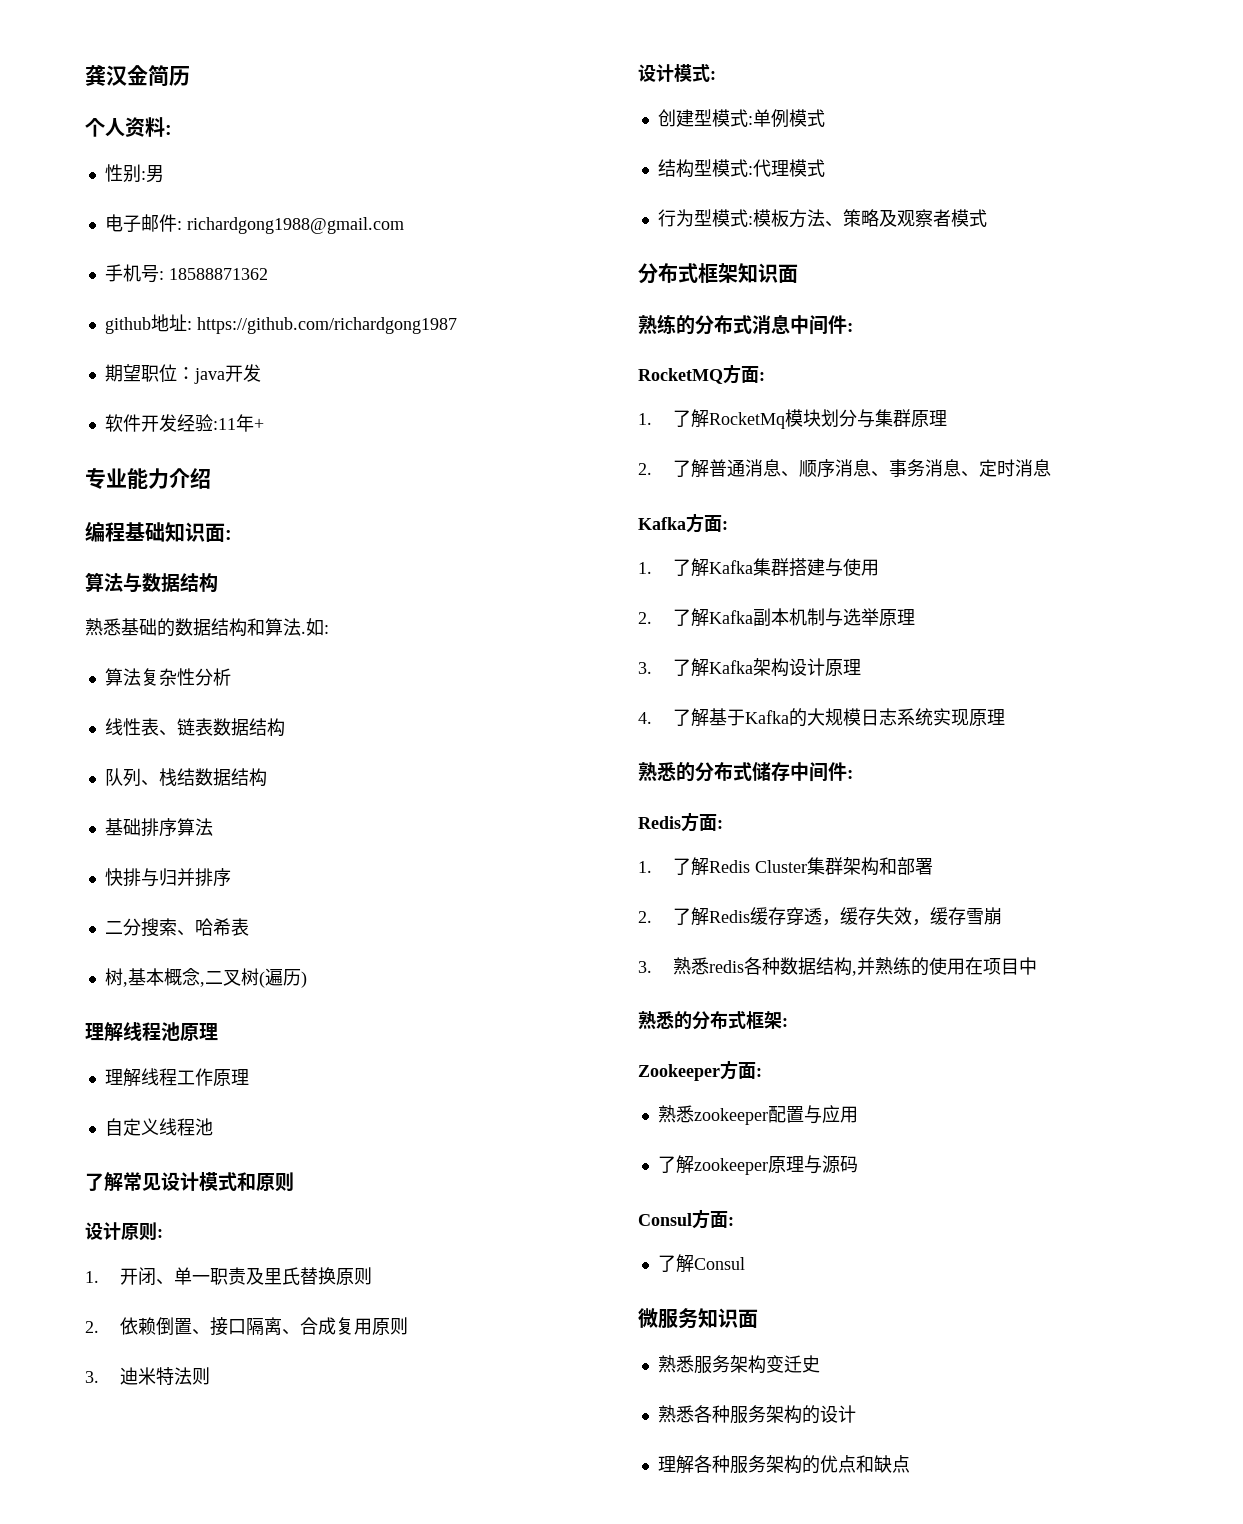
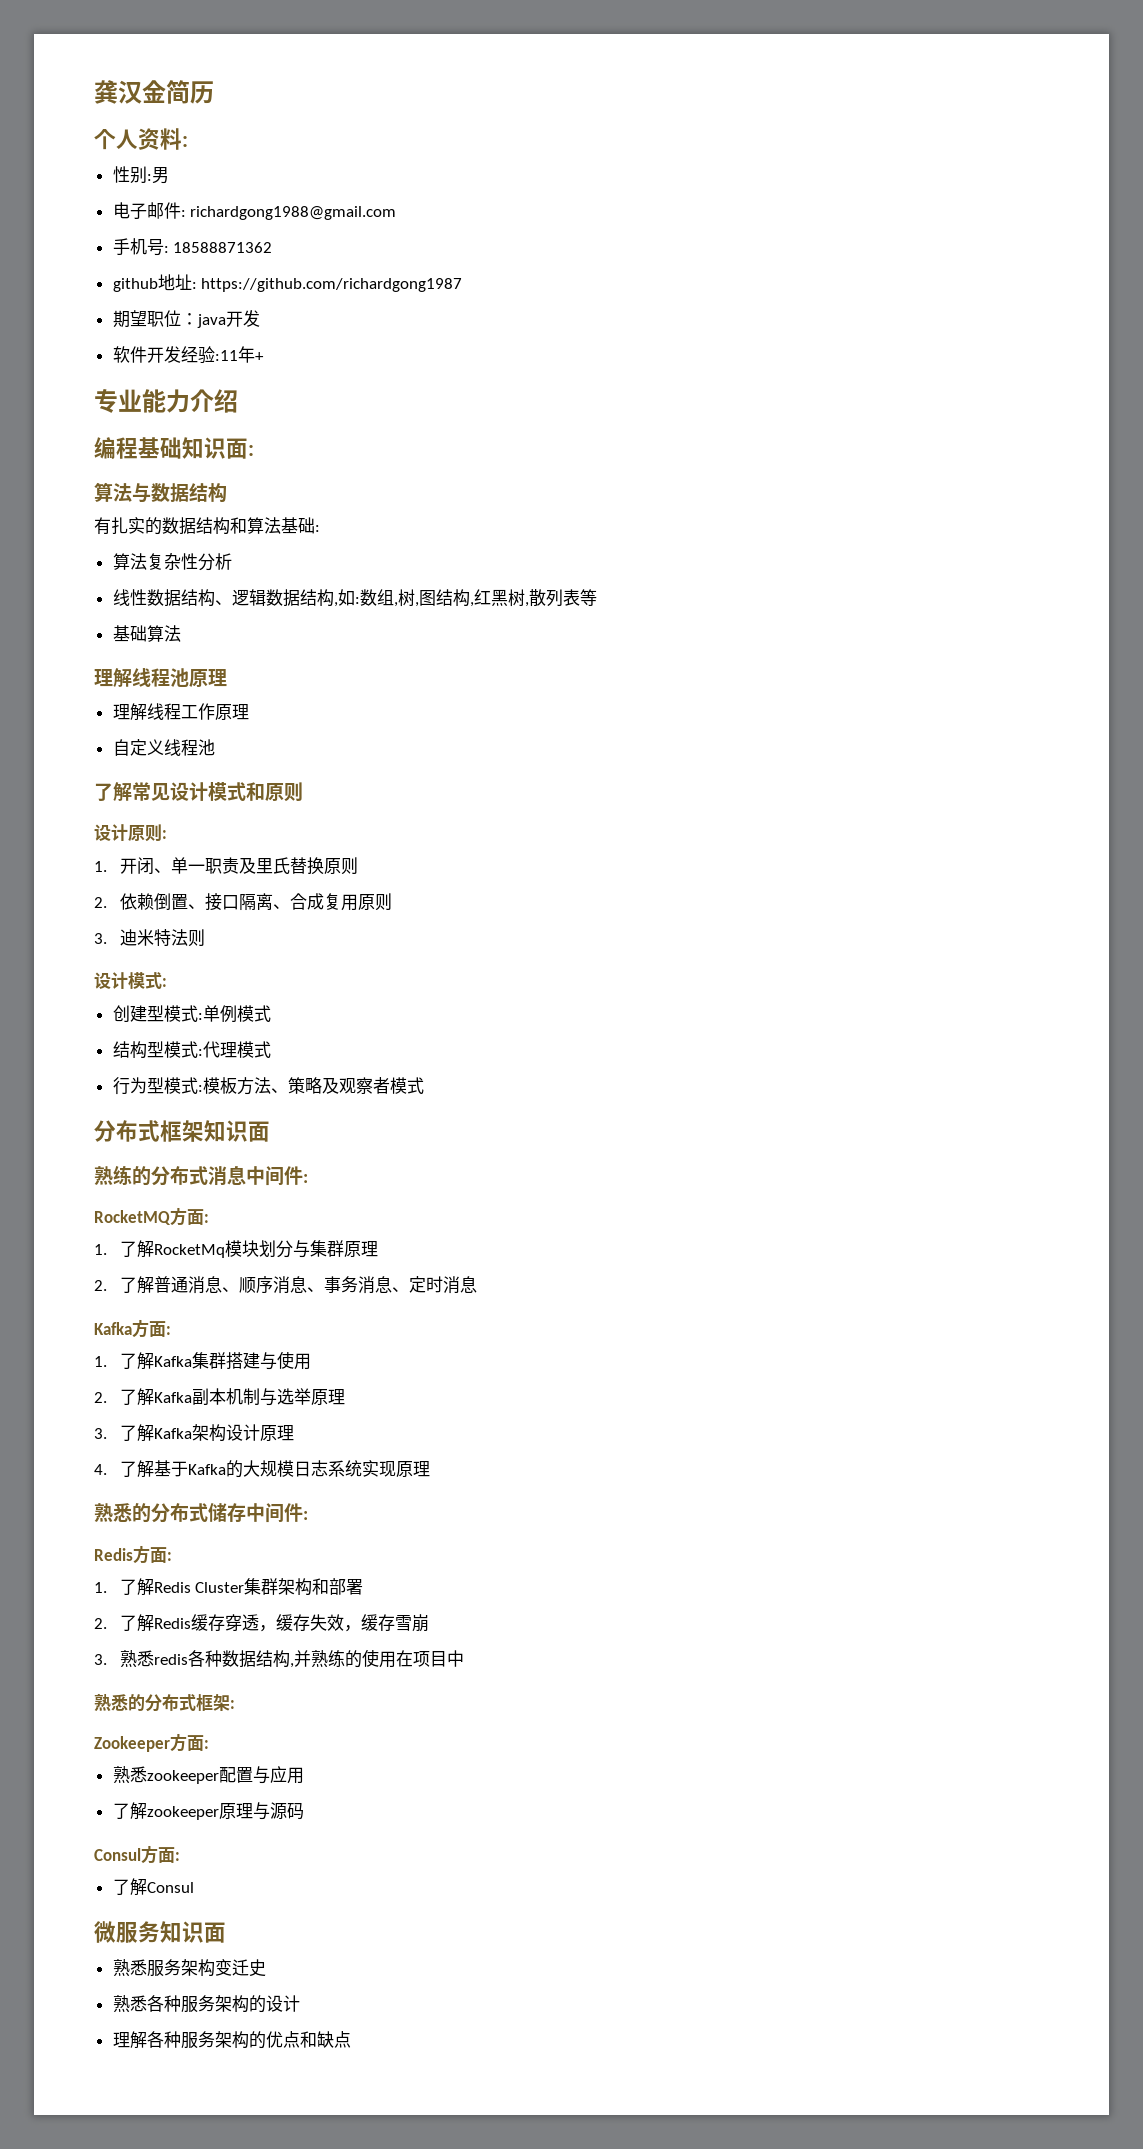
- 熟悉基础的数据结构和算法.如:
+ 有扎实的数据结构和算法基础:
- 线性表、链表数据结构
- 队列、栈结数据结构
- 基础排序算法
- 快排与归并排序
- 二分搜索、哈希表
- 树,基本概念,二叉树(遍历)
+ 线性数据结构、逻辑数据结构,如:数组,树,图结构,红黑树,散列表等
+ 基础算法

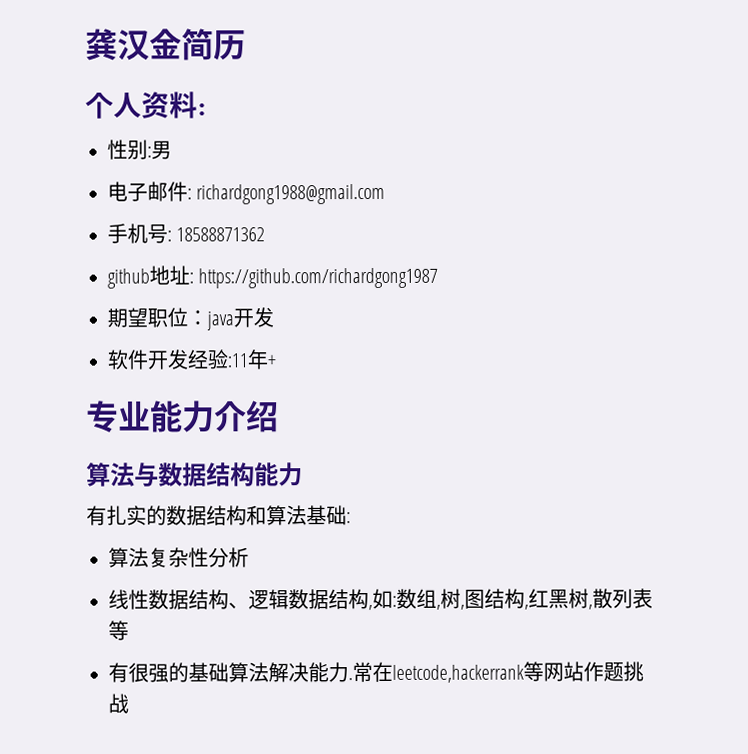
- 编程基础知识面:
- 算法与数据结构
+ 算法与数据结构能力
- 基础算法
- 理解线程池原理
- 理解线程工作原理
- 自定义线程池
- 了解常见设计模式和原则
- 设计原则:
- 1.开闭、单一职责及里氏替换原则
- 2.依赖倒置、接口隔离、合成复用原则
- 3.迪米特法则
- 设计模式:
- 创建型模式:单例模式
- 结构型模式:代理模式
- 行为型模式:模板方法、策略及观察者模式
- 分布式框架知识面
- 熟练的分布式消息中间件:
- RocketMQ方面:
- 1.了解RocketMq模块划分与集群原理
- 2.了解普通消息、顺序消息、事务消息、定时消息
- Kafka方面:
- 1.了解Kafka集群搭建与使用
- 2.了解Kafka副本机制与选举原理
- 3.了解Kafka架构设计原理
- 4.了解基于Kafka的大规模日志系统实现原理
- 熟悉的分布式储存中间件:
- Redis方面:
- 1.了解Redis Cluster集群架构和部署
- 2.了解Redis缓存穿透，缓存失效，缓存雪崩
- 3.熟悉redis各种数据结构,并熟练的使用在项目中
- 熟悉的分布式框架:
- Zookeeper方面:
- 熟悉zookeeper配置与应用
- 了解zookeeper原理与源码
- Consul方面:
- 了解Consul
- 微服务知识面
- 熟悉服务架构变迁史
- 熟悉各种服务架构的设计
- 理解各种服务架构的优点和缺点
+ 有很强的基础算法解决能力.常在leetcode,hackerrank等网站作题挑战

